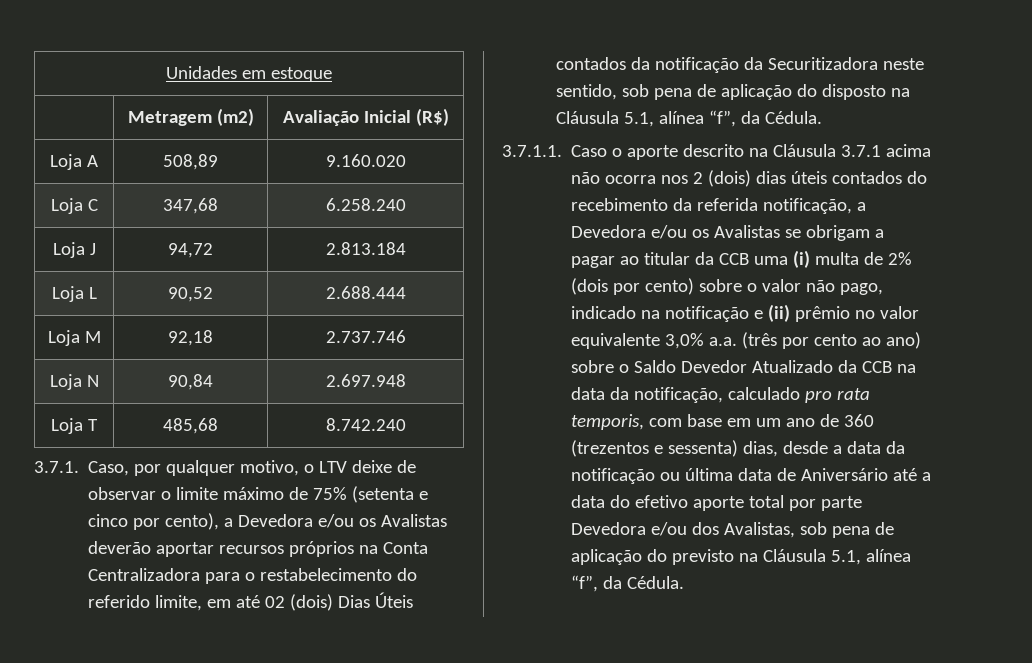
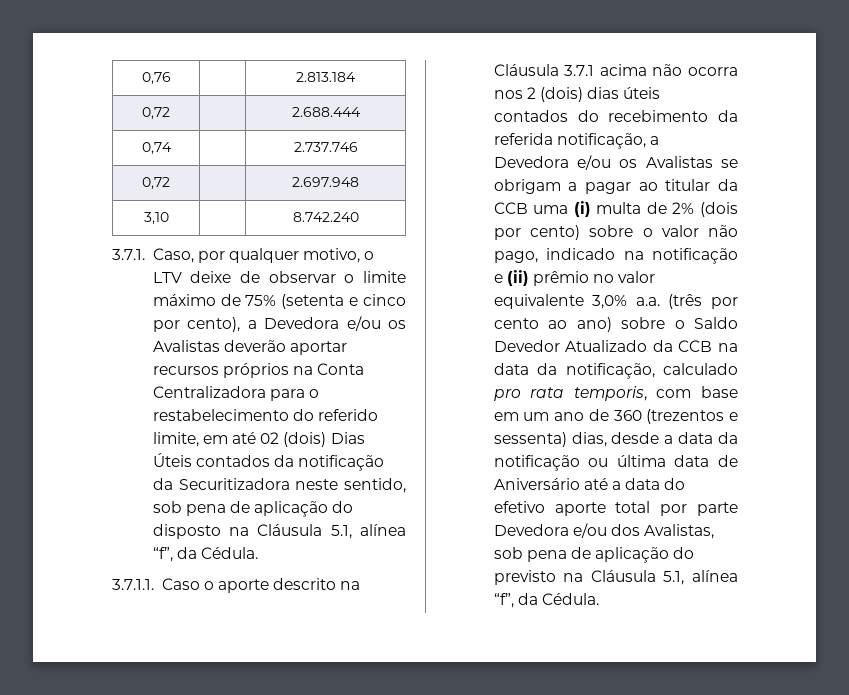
- Unidades em estoque
- | Metragem (m2) | Avaliação Inicial (R$)
- Loja A | 508,89 | 9.160.020
- Loja C | 347,68 | 6.258.240
- Loja J | 94,72 | 2.813.184
- Loja L | 90,52 | 2.688.444
- Loja M | 92,18 | 2.737.746
- Loja N | 90,84 | 2.697.948
- Loja T | 485,68 | 8.742.240
+ 0,76 | | 2.813.184
+ 0,72 | | 2.688.444
+ 0,74 | | 2.737.746
+ 0,72 | | 2.697.948
+ 3,10 | | 8.742.240

